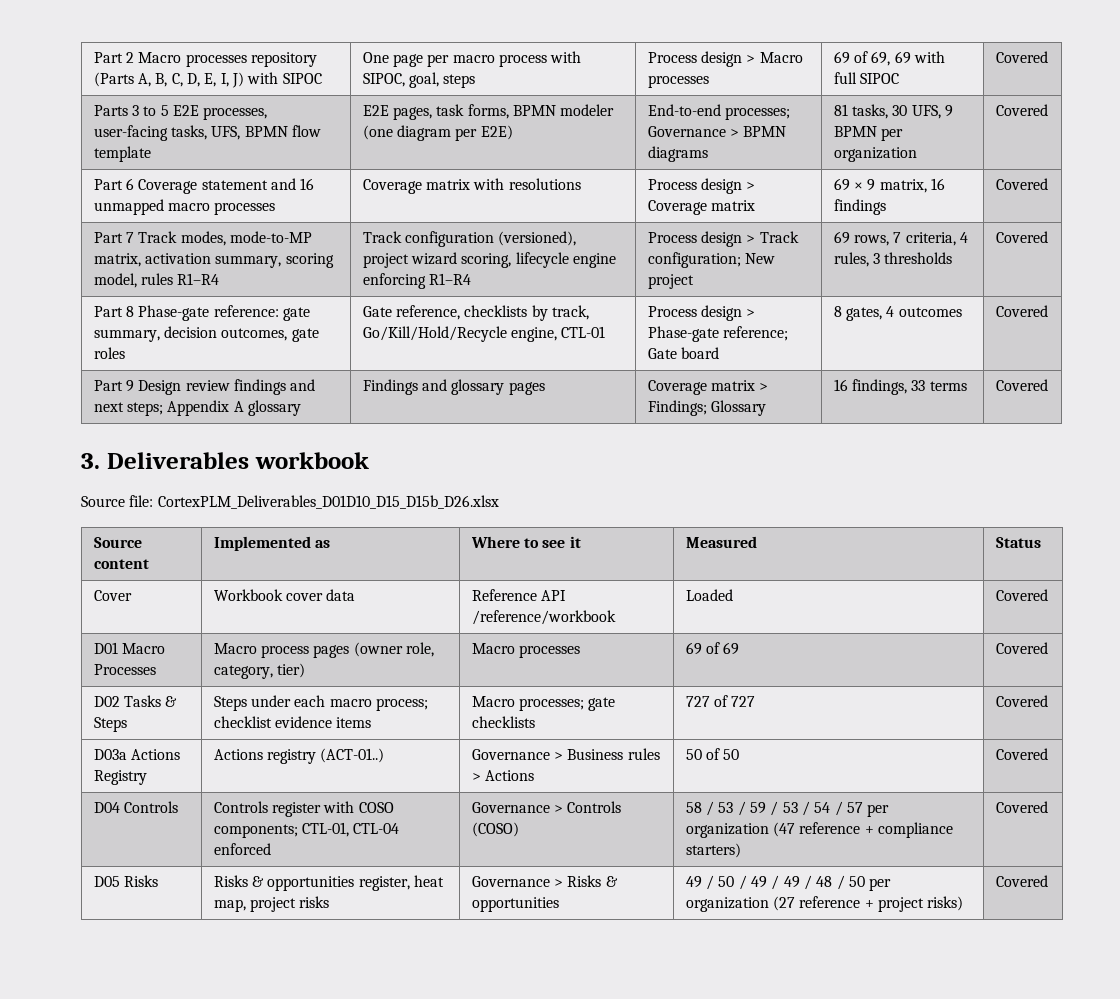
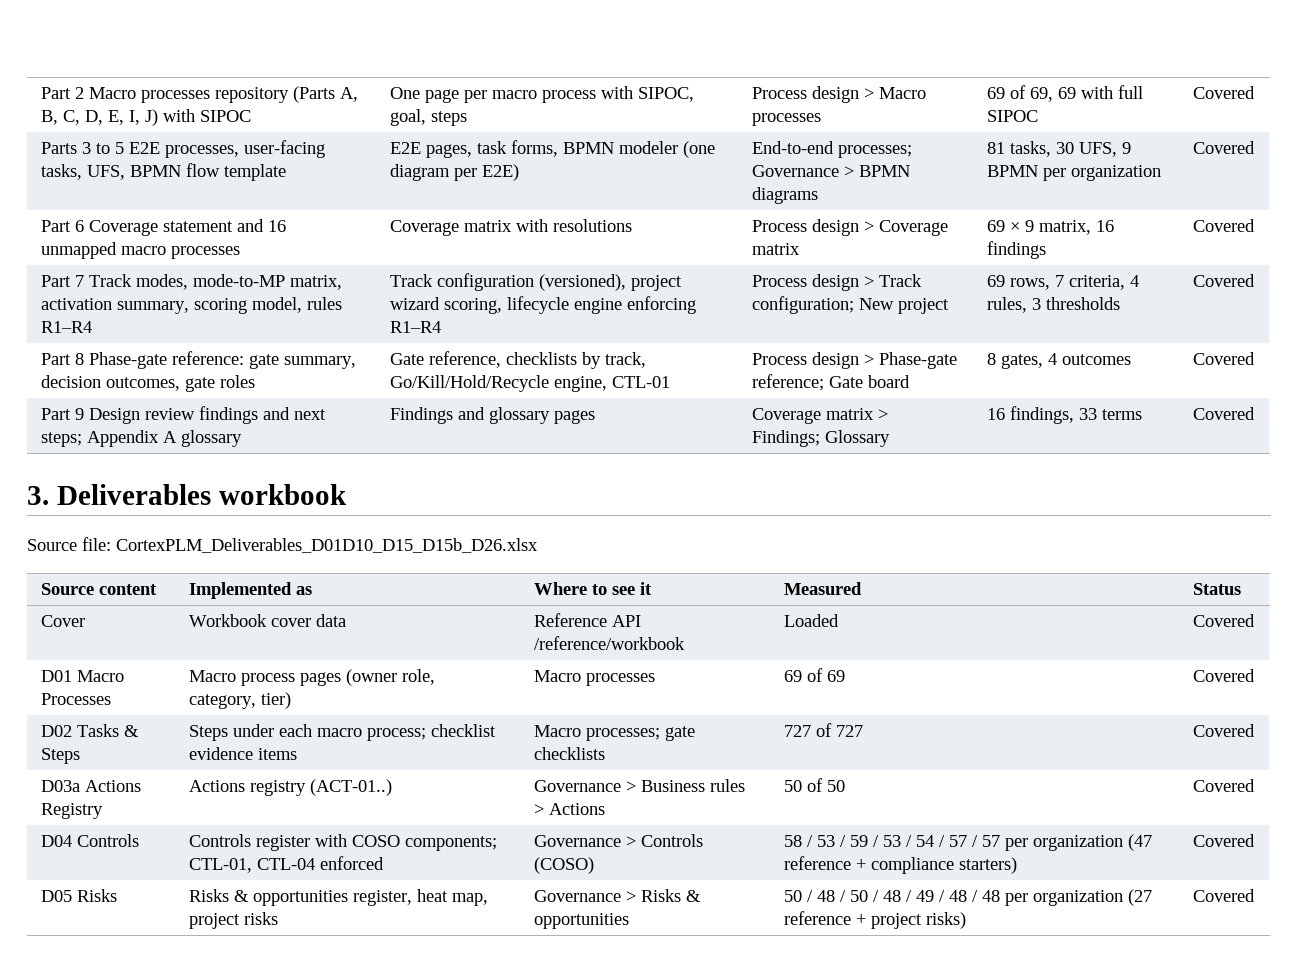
- D04 Controls | Controls register with COSO components; CTL-01, CTL-04 enforced | Governance > Controls (COSO) | 58 / 53 / 59 / 53 / 54 / 57 per organization (47 reference + compliance starters) | Covered
+ D04 Controls | Controls register with COSO components; CTL-01, CTL-04 enforced | Governance > Controls (COSO) | 58 / 53 / 59 / 53 / 54 / 57 / 57 per organization (47 reference + compliance starters) | Covered
- D05 Risks | Risks & opportunities register, heat map, project risks | Governance > Risks & opportunities | 49 / 50 / 49 / 49 / 48 / 50 per organization (27 reference + project risks) | Covered
+ D05 Risks | Risks & opportunities register, heat map, project risks | Governance > Risks & opportunities | 50 / 48 / 50 / 48 / 49 / 48 / 48 per organization (27 reference + project risks) | Covered

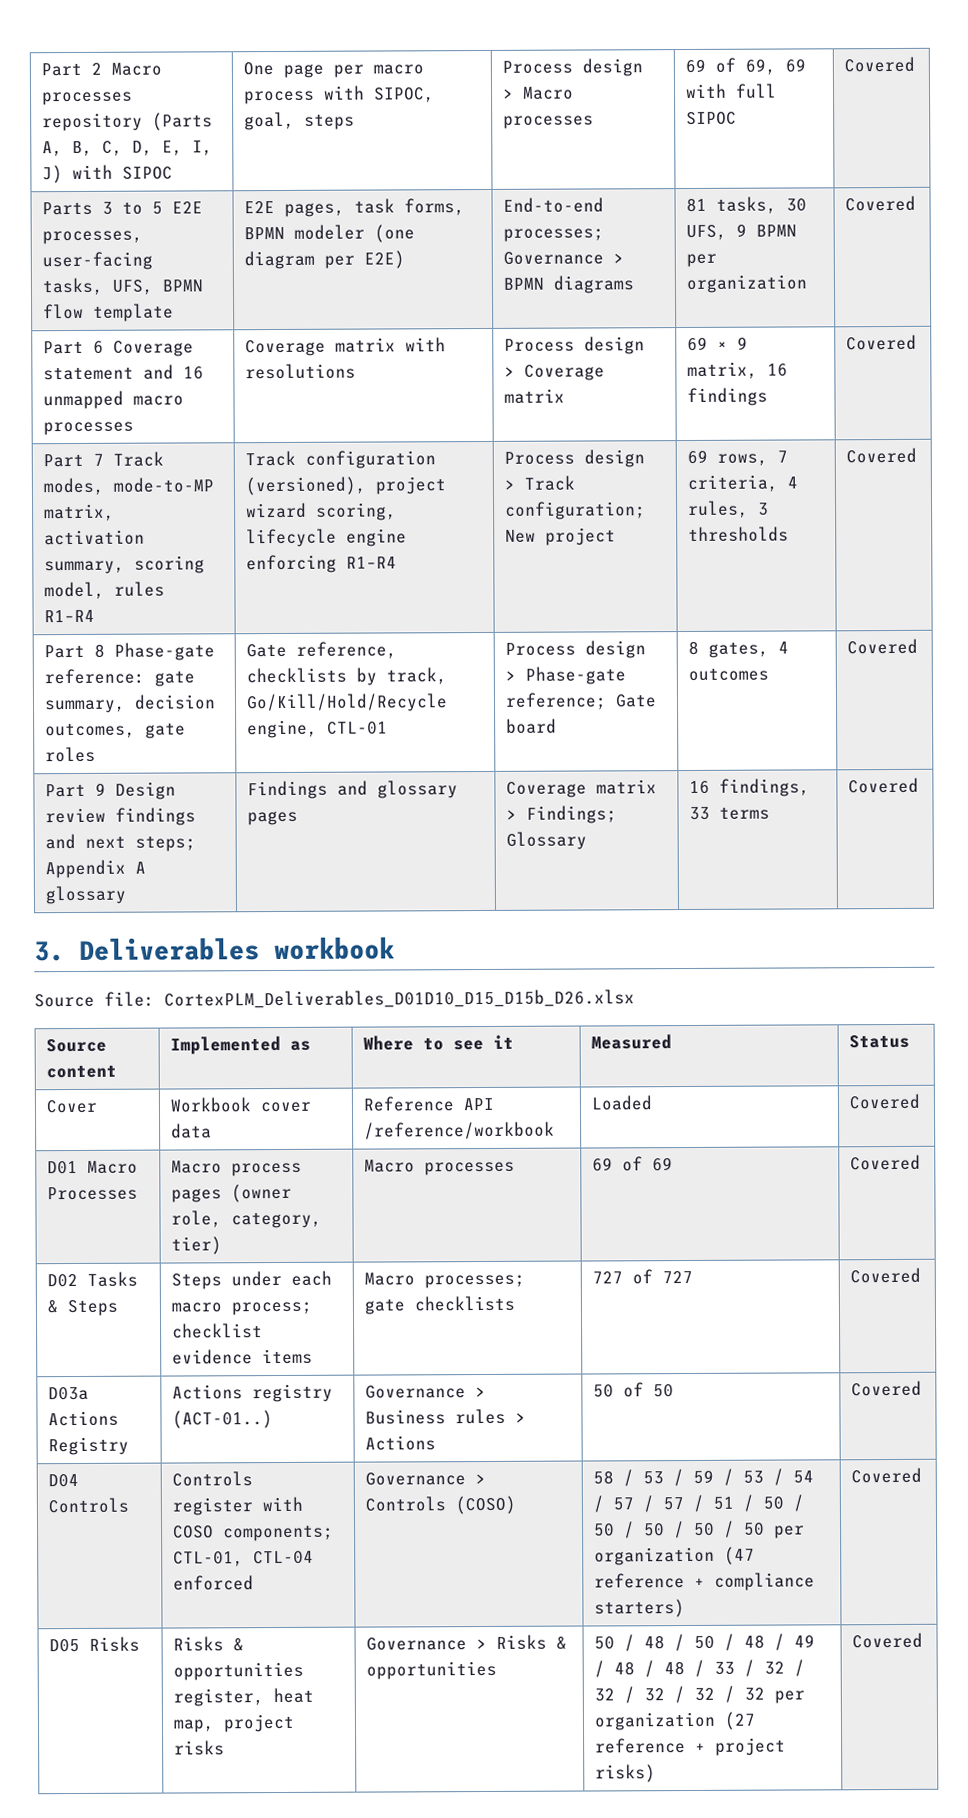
- 58 / 53 / 59 / 53 / 54 / 57 / 57 per organization (47 reference + compliance starters)
+ 58 / 53 / 59 / 53 / 54 / 57 / 57 / 51 / 50 / 50 / 50 / 50 / 50 per organization (47 reference + compliance starters)
- 50 / 48 / 50 / 48 / 49 / 48 / 48 per organization (27 reference + project risks)
+ 50 / 48 / 50 / 48 / 49 / 48 / 48 / 33 / 32 / 32 / 32 / 32 / 32 per organization (27 reference + project risks)

